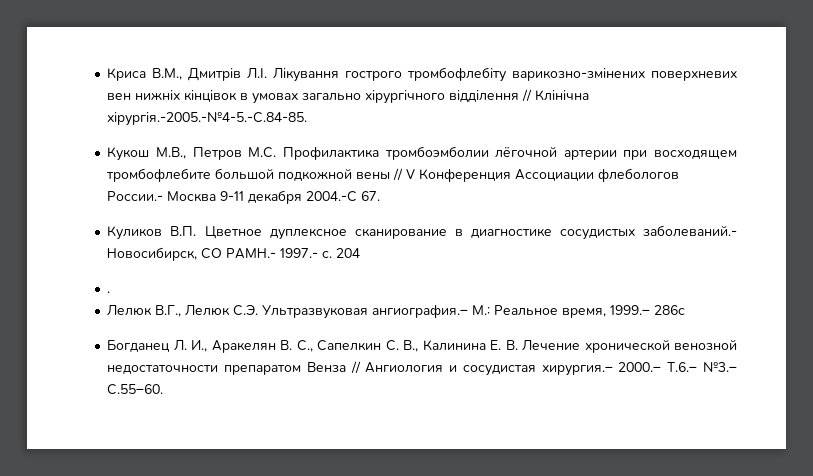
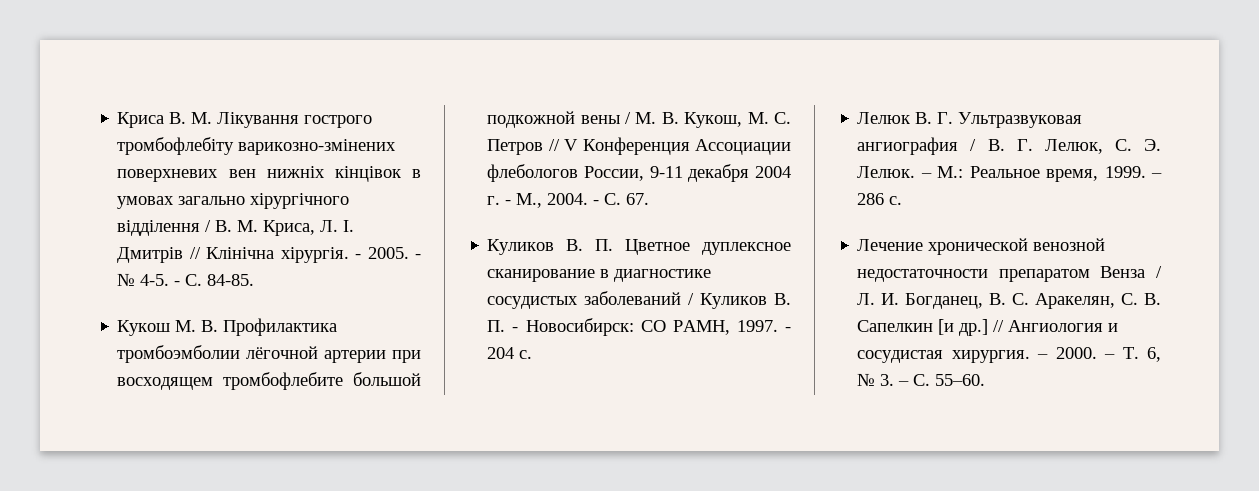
- Криса В.М., Дмитрів Л.І. Лікування гострого тромбофлебіту варикозно-змінених поверхневих вен нижніх кінцівок в умовах загально хірургічного відділення // Клінічна хірургія.-2005.-№4-5.-С.84-85.
- Кукош М.В., Петров М.С. Профилактика тромбоэмболии лёгочной артерии при восходящем тромбофлебите большой подкожной вены // V Конференция Ассоциации флебологов России.- Москва 9-11 декабря 2004.-С 67.
+ Криса В. М. Лікування гострого тромбофлебіту варикозно-змінених поверхневих вен нижніх кінцівок в умовах загально хірургічного відділення / В. М. Криса, Л. І. Дмитрів // Клінічна хірургія. - 2005. - № 4-5. - С. 84-85.
+ Кукош М. В. Профилактика тромбоэмболии лёгочной артерии при восходящем тромбофлебите большой подкожной вены / М. В. Кукош, М. С. Петров // V Конференция Ассоциации флебологов России, 9-11 декабря 2004 г. - М., 2004. - С. 67.
- Куликов В.П. Цветное дуплексное сканирование в диагностике сосудистых заболеваний.- Новосибирск, СО РАМН.- 1997.- с. 204
- .
- Лелюк В.Г., Лелюк С.Э. Ультразвуковая ангиография.– М.: Реальное время, 1999.– 286с
- Богданец Л. И., Аракелян В. С., Сапелкин С. В., Калинина Е. В. Лечение хронической венозной недостаточности препаратом Венза // Ангиология и сосудистая хирургия.– 2000.– Т.6.– №3.– С.55–60.
+ Куликов В. П. Цветное дуплексное сканирование в диагностике сосудистых заболеваний / Куликов В. П. - Новосибирск: СО РАМН, 1997. - 204 с.
+ Лелюк В. Г. Ультразвуковая ангиография / В. Г. Лелюк, С. Э. Лелюк. – М.: Реальное время, 1999. – 286 с.
+ Лечение хронической венозной недостаточности препаратом Венза / Л. И. Богданец, В. С. Аракелян, С. В. Сапелкин [и др.] // Ангиология и сосудистая хирургия. – 2000. – Т. 6, № 3. – С. 55–60.

